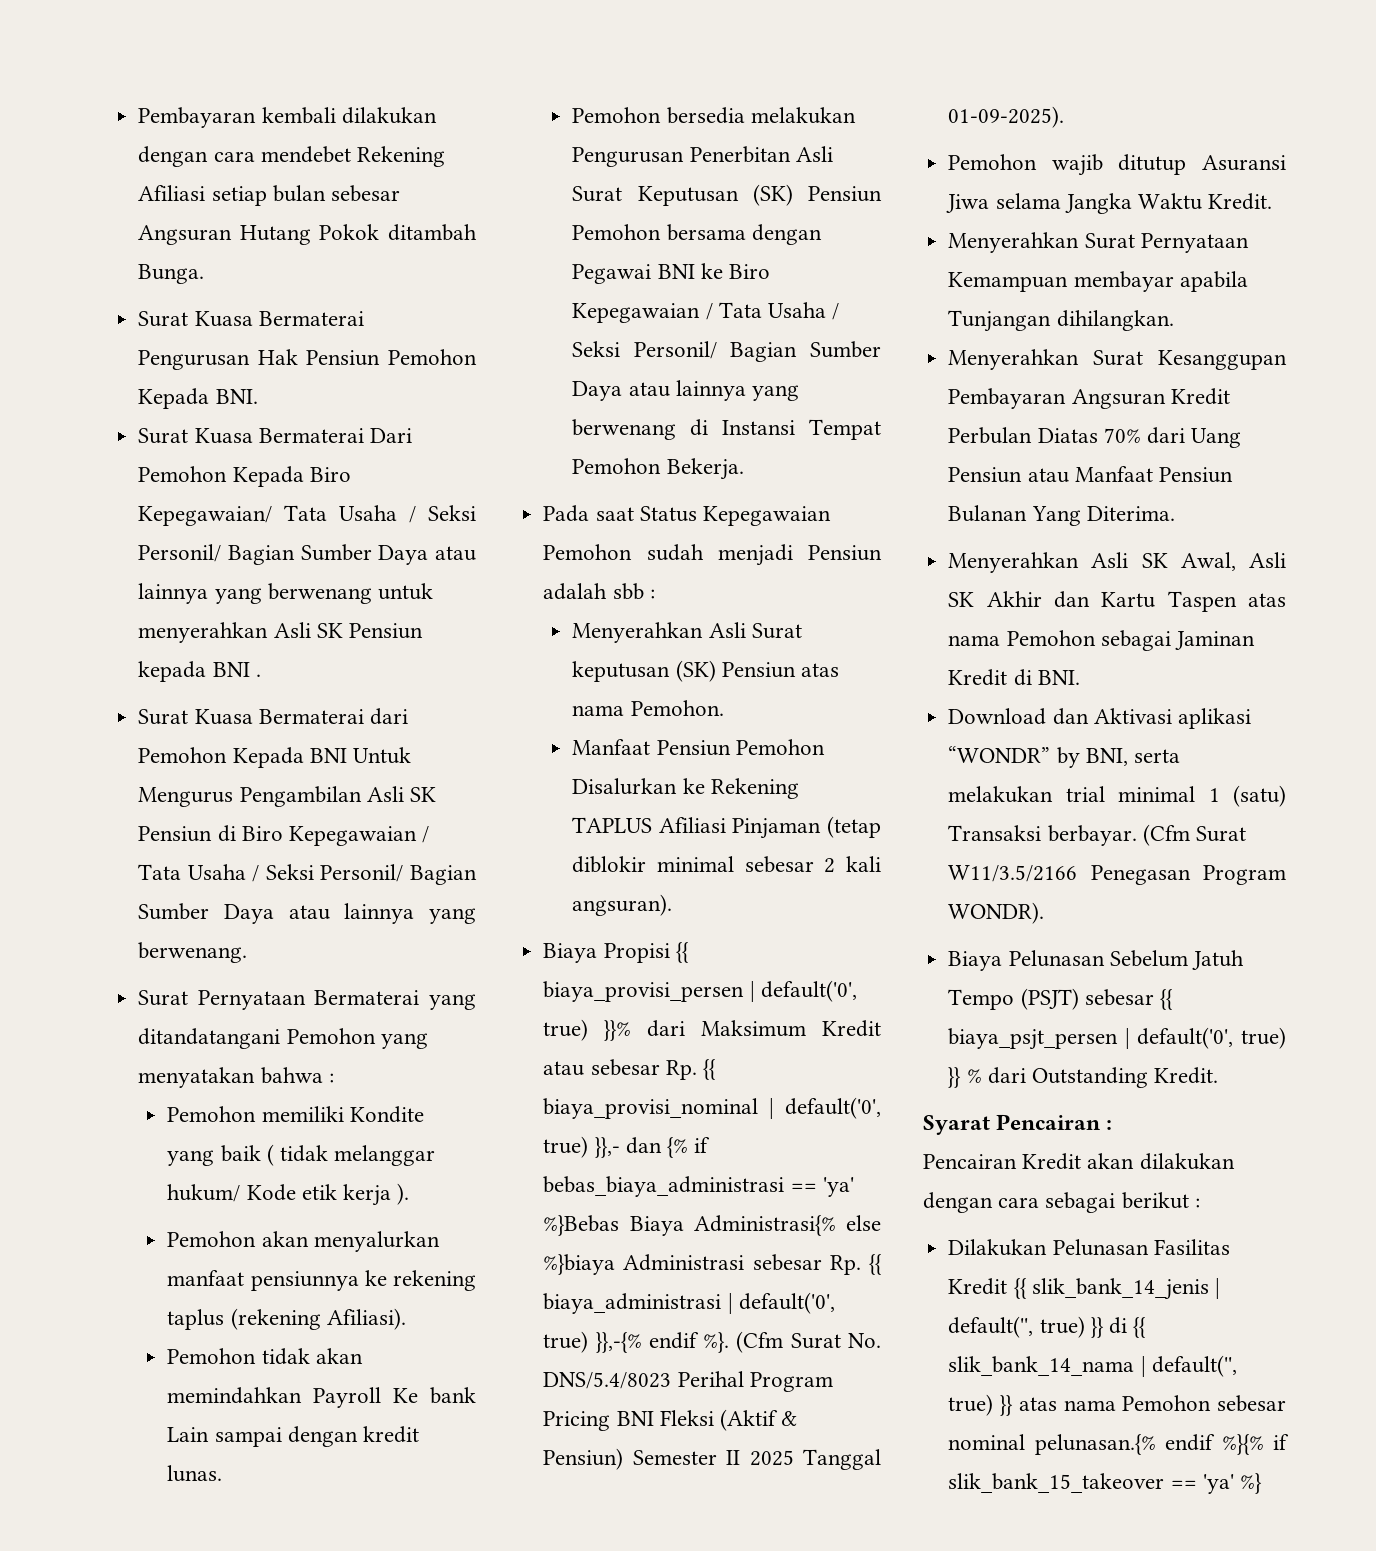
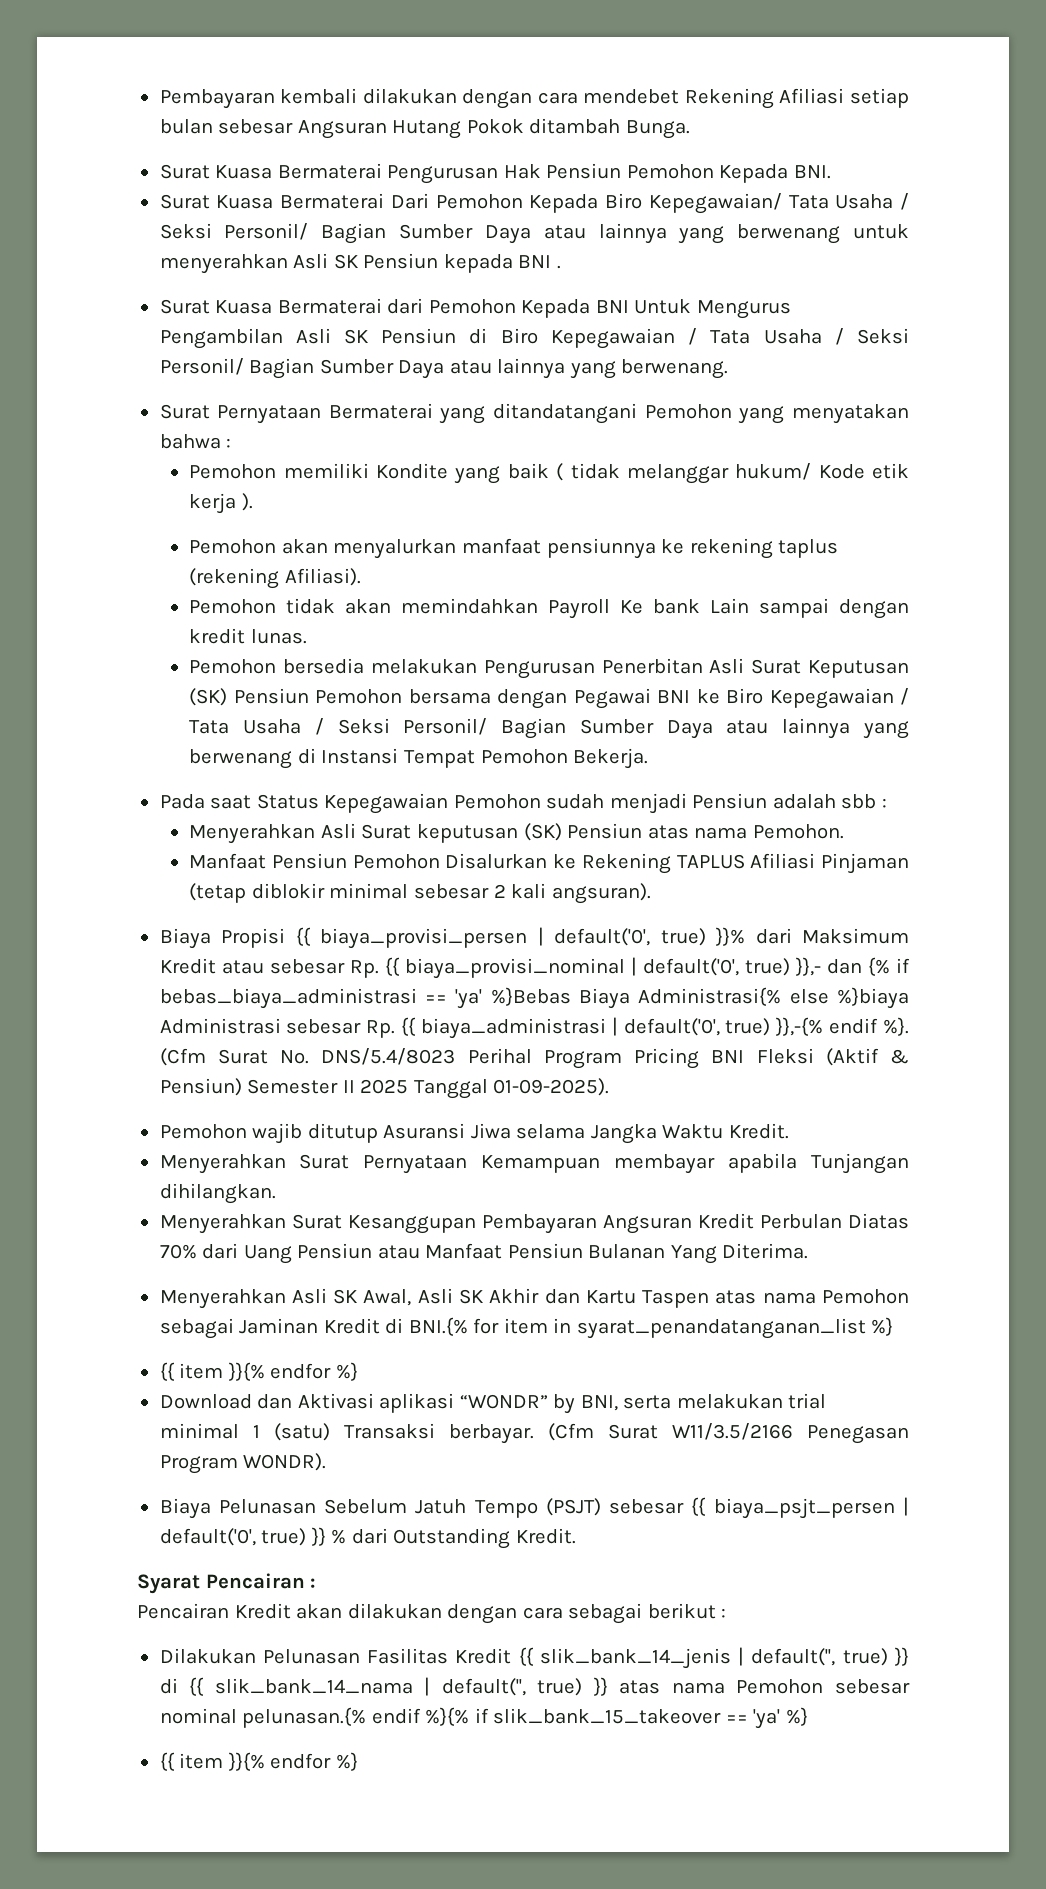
- Menyerahkan Asli SK Awal, Asli SK Akhir dan Kartu Taspen atas nama Pemohon sebagai Jaminan Kredit di BNI.
+ Menyerahkan Asli SK Awal, Asli SK Akhir dan Kartu Taspen atas nama Pemohon sebagai Jaminan Kredit di BNI.{% for item in syarat_penandatanganan_list %}
+ {{ item }}{% endfor %}
  Dilakukan Pelunasan Fasilitas Kredit {{ slik_bank_14_jenis | default('', true) }} di {{ slik_bank_14_nama | default('', true) }} atas nama Pemohon sebesar nominal pelunasan.{% endif %}{% if slik_bank_15_takeover == 'ya' %}
+ {{ item }}{% endfor %}

